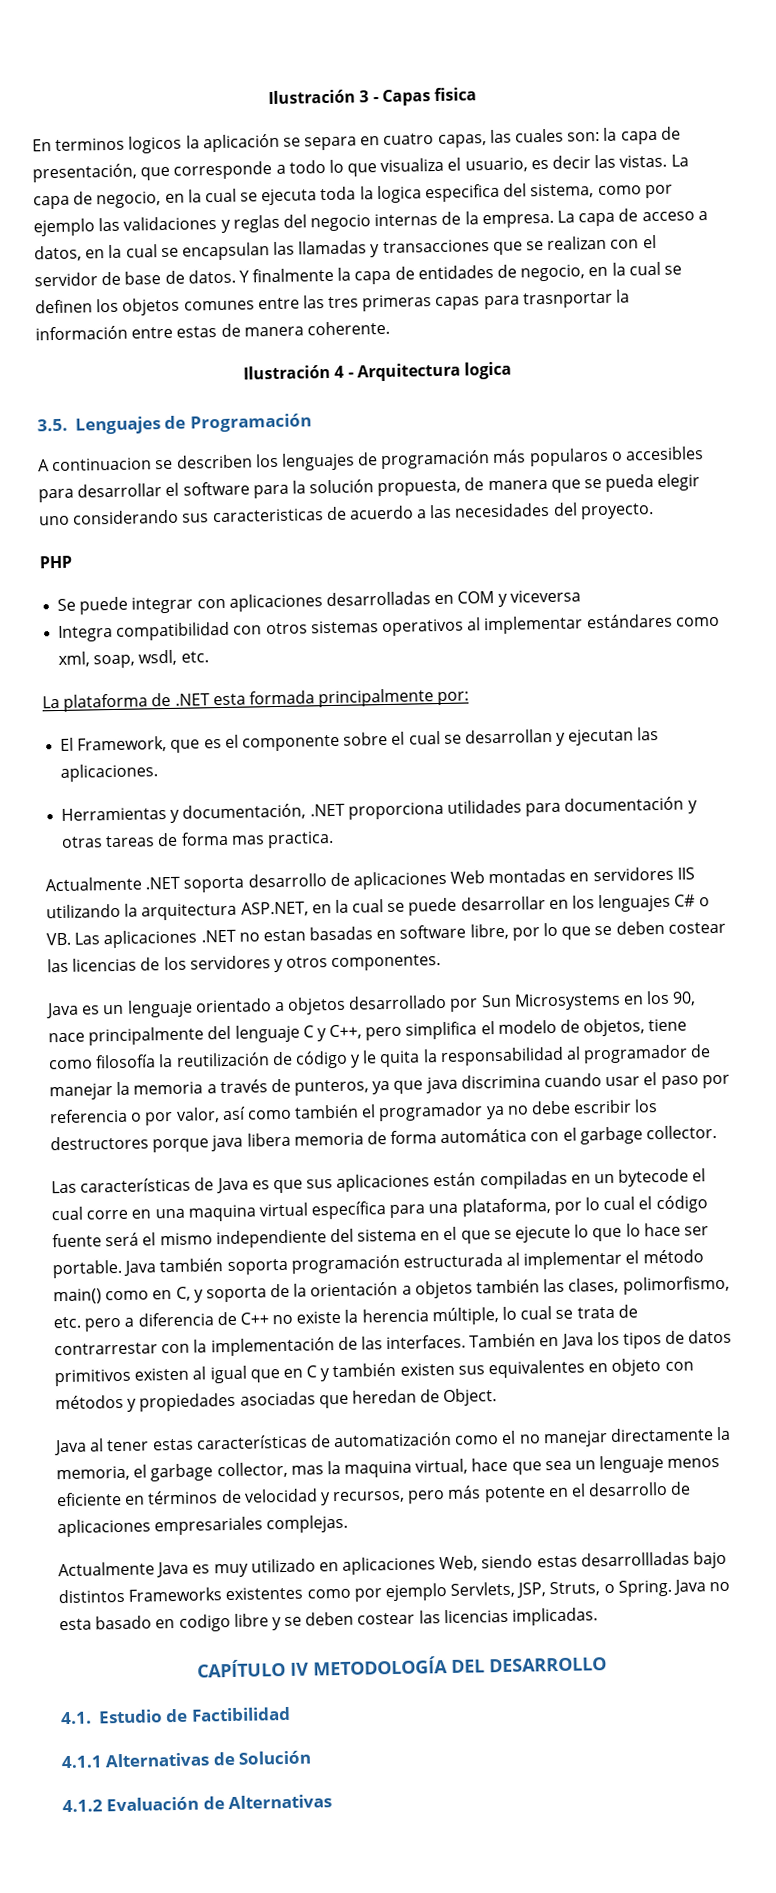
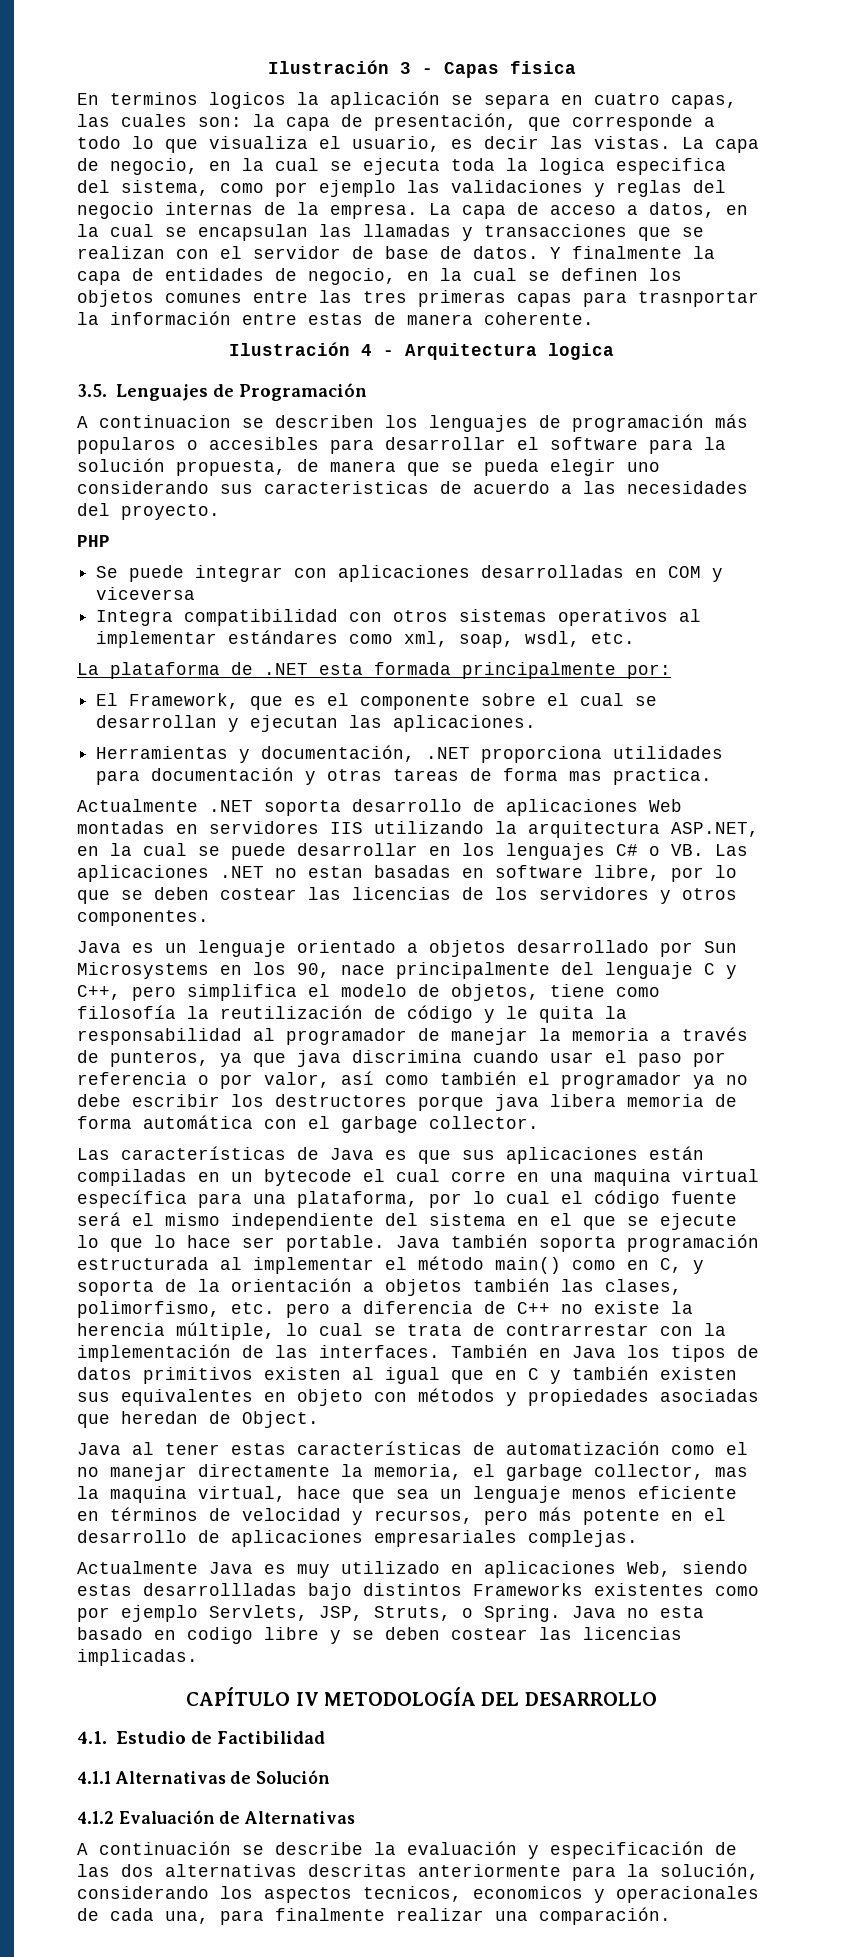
+ A continuación se describe la evaluación y especificación de las dos alternativas descritas anteriormente para la solución, considerando los aspectos tecnicos, economicos y operacionales de cada una, para finalmente realizar una comparación.

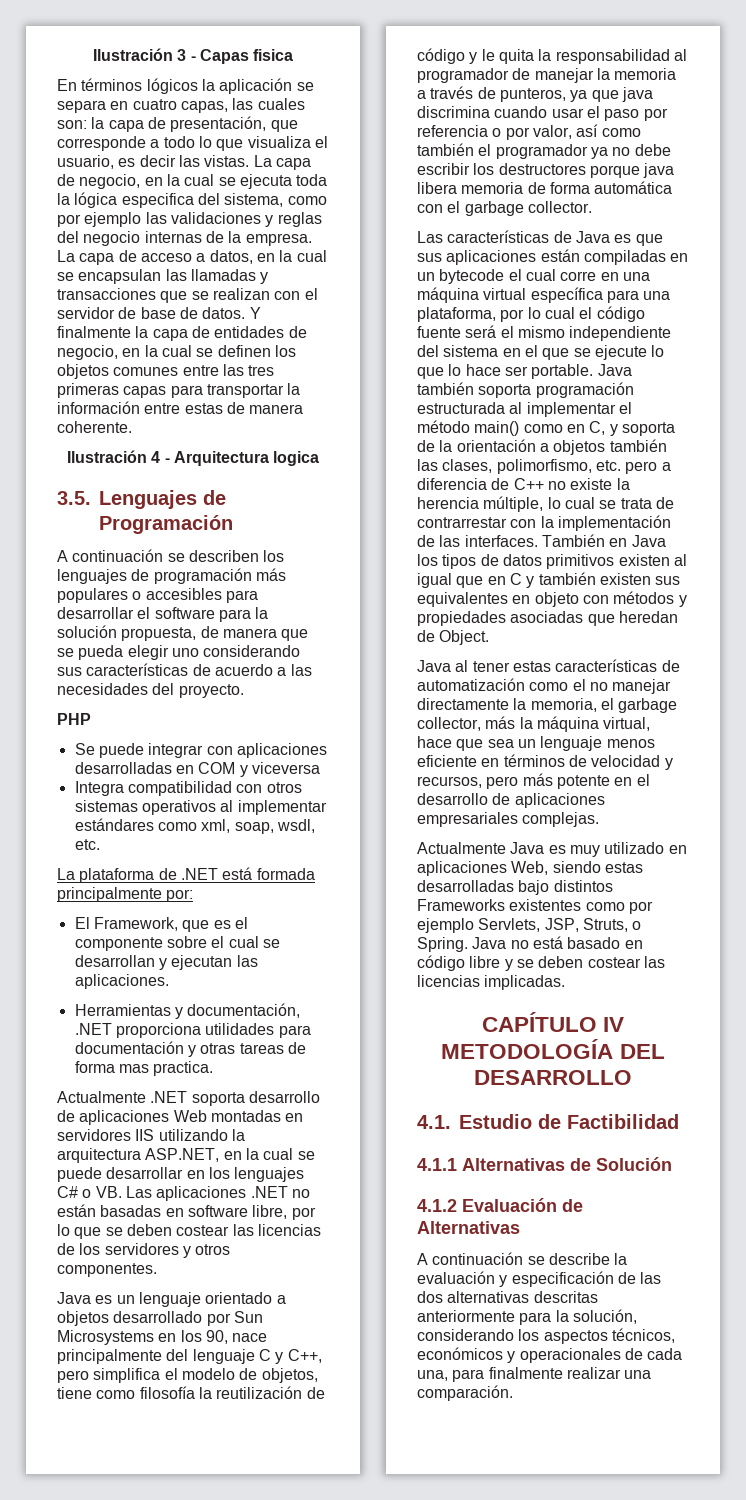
- En terminos logicos la aplicación se separa en cuatro capas, las cuales son: la capa de presentación, que corresponde a todo lo que visualiza el usuario, es decir las vistas.
+ En términos lógicos la aplicación se separa en cuatro capas, las cuales son: la capa de presentación, que corresponde a todo lo que visualiza el usuario, es decir las vistas.
- La capa de negocio, en la cual se ejecuta toda la logica especifica del sistema, como por ejemplo las validaciones y reglas del negocio internas de la empresa.
+ La capa de negocio, en la cual se ejecuta toda la lógica especifica del sistema, como por ejemplo las validaciones y reglas del negocio internas de la empresa.
- Y finalmente la capa de entidades de negocio, en la cual se definen los objetos comunes entre las tres primeras capas para trasnportar la información entre estas de manera coherente.
+ Y finalmente la capa de entidades de negocio, en la cual se definen los objetos comunes entre las tres primeras capas para transportar la información entre estas de manera coherente.
- A continuacion se describen los lenguajes de programación más popularos o accesibles para desarrollar el software para la solución propuesta, de manera que se pueda elegir uno considerando sus caracteristicas de acuerdo a las necesidades del proyecto.
+ A continuación se describen los lenguajes de programación más populares o accesibles para desarrollar el software para la solución propuesta, de manera que se pueda elegir uno considerando sus características de acuerdo a las necesidades del proyecto.
- La plataforma de .NET esta formada principalmente por:
+ La plataforma de .NET está formada principalmente por:
- Actualmente .NET soporta desarrollo de aplicaciones Web montadas en servidores IIS utilizando la arquitectura ASP.NET, en la cual se puede desarrollar en los lenguajes C# o VB. Las aplicaciones .NET no estan basadas en software libre, por lo que se deben costear las licencias de los servidores y otros componentes.
+ Actualmente .NET soporta desarrollo de aplicaciones Web montadas en servidores IIS utilizando la arquitectura ASP.NET, en la cual se puede desarrollar en los lenguajes C# o VB. Las aplicaciones .NET no están basadas en software libre, por lo que se deben costear las licencias de los servidores y otros componentes.
- Las características de Java es que sus aplicaciones están compiladas en un bytecode el cual corre en una maquina virtual específica para una plataforma, por lo cual el código fuente será el mismo independiente del sistema en el que se ejecute lo que lo hace ser portable.
+ Las características de Java es que sus aplicaciones están compiladas en un bytecode el cual corre en una máquina virtual específica para una plataforma, por lo cual el código fuente será el mismo independiente del sistema en el que se ejecute lo que lo hace ser portable.
- Java al tener estas características de automatización como el no manejar directamente la memoria, el garbage collector, mas la maquina virtual, hace que sea un lenguaje menos eficiente en términos de velocidad y recursos, pero más potente en el desarrollo de aplicaciones empresariales complejas.
+ Java al tener estas características de automatización como el no manejar directamente la memoria, el garbage collector, más la máquina virtual, hace que sea un lenguaje menos eficiente en términos de velocidad y recursos, pero más potente en el desarrollo de aplicaciones empresariales complejas.
- Actualmente Java es muy utilizado en aplicaciones Web, siendo estas desarrollladas bajo distintos Frameworks existentes como por ejemplo Servlets, JSP, Struts, o Spring.
+ Actualmente Java es muy utilizado en aplicaciones Web, siendo estas desarrolladas bajo distintos Frameworks existentes como por ejemplo Servlets, JSP, Struts, o Spring.
- Java no esta basado en codigo libre y se deben costear las licencias implicadas.
+ Java no está basado en código libre y se deben costear las licencias implicadas.
- A continuación se describe la evaluación y especificación de las dos alternativas descritas anteriormente para la solución, considerando los aspectos tecnicos, economicos y operacionales de cada una, para finalmente realizar una comparación.
+ A continuación se describe la evaluación y especificación de las dos alternativas descritas anteriormente para la solución, considerando los aspectos técnicos, económicos y operacionales de cada una, para finalmente realizar una comparación.

